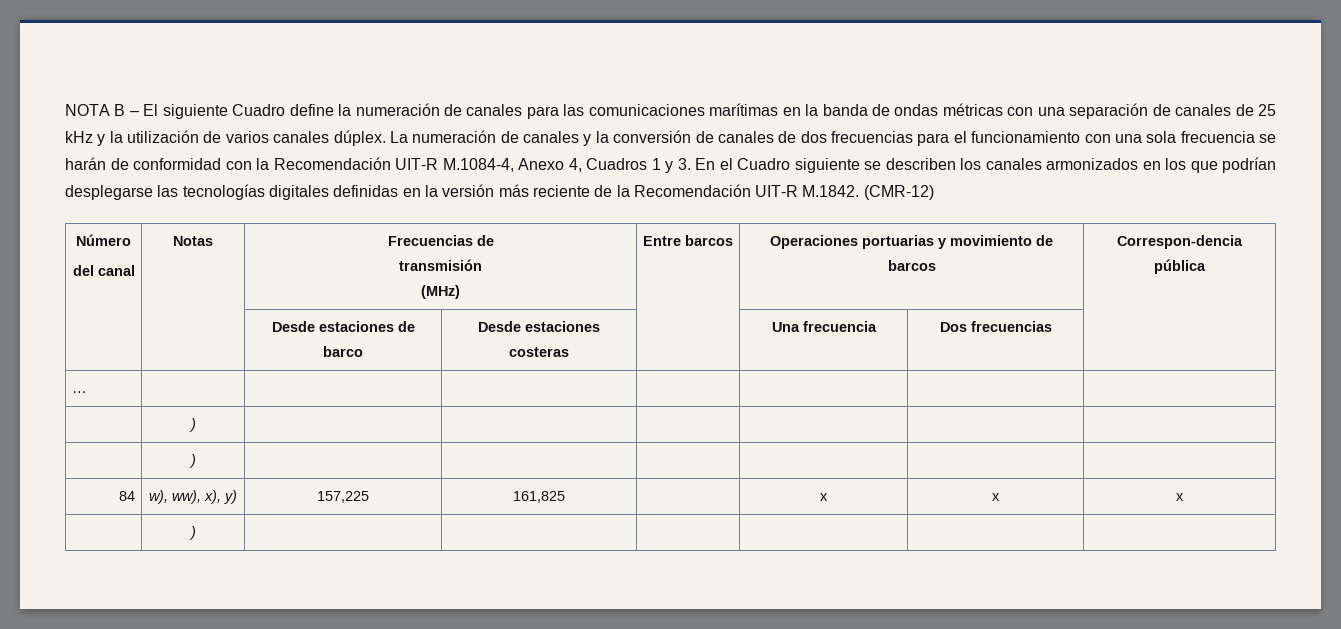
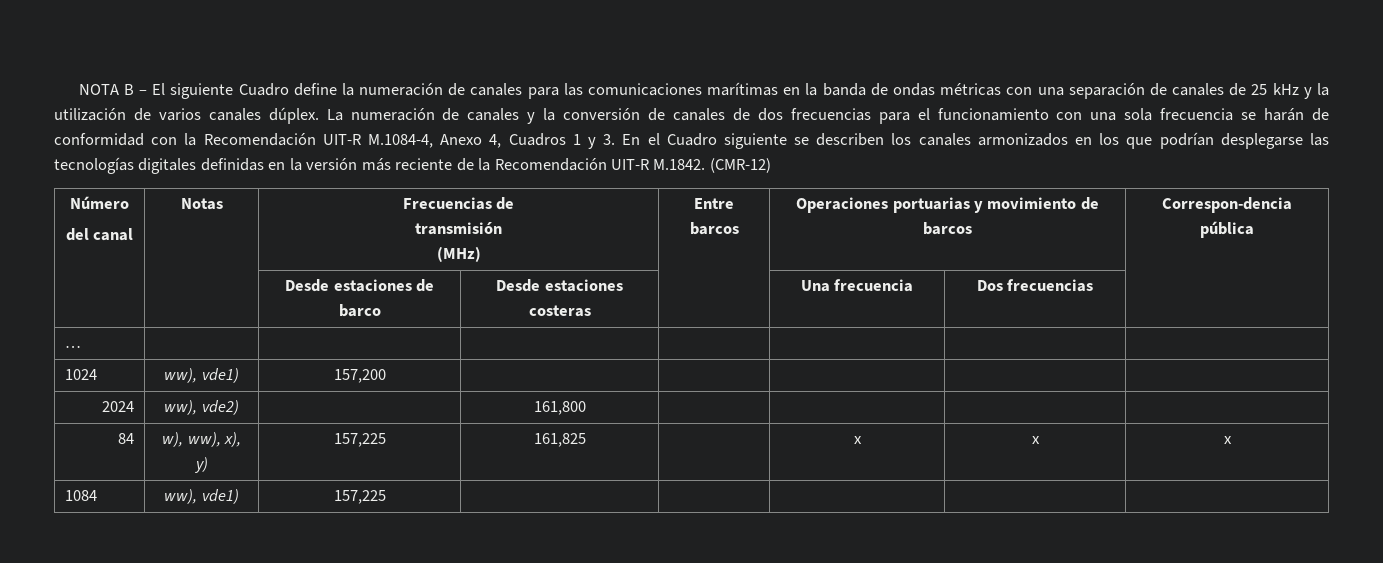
  … | | | | | | |
- | ) | | | | | |
- | ) | | | | | |
+ 1024 | ww), vde1) | 157,200 | | | | |
+ 2024 | ww), vde2) | | 161,800 | | | |
  84 | w), ww), x), y) | 157,225 | 161,825 | | x | x | x
- | ) | | | | | |
+ 1084 | ww), vde1) | 157,225 | | | | |

